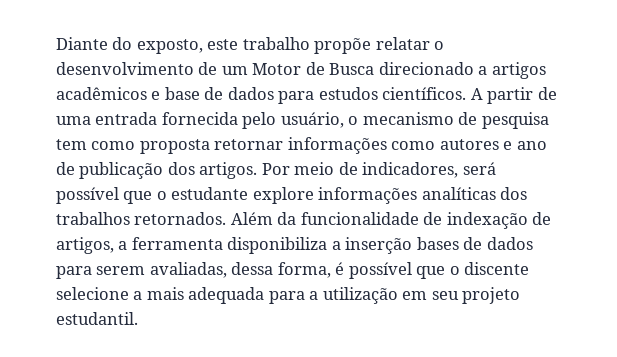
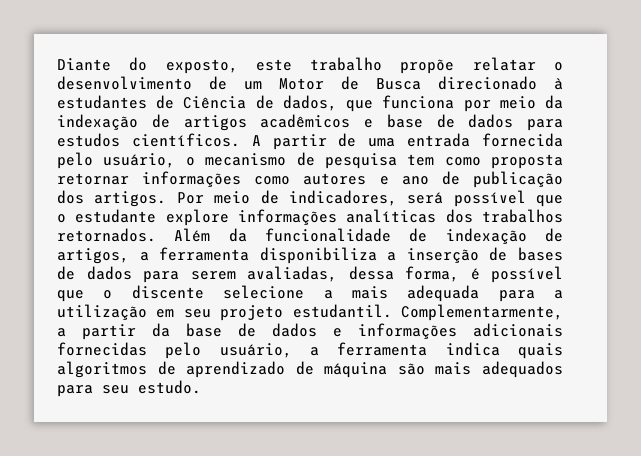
- Diante do exposto, este trabalho propõe relatar o desenvolvimento de um Motor de Busca direcionado a artigos acadêmicos e base de dados para estudos científicos.
+ Diante do exposto, este trabalho propõe relatar o desenvolvimento de um Motor de Busca direcionado à estudantes de Ciência de dados, que funciona por meio da indexação de artigos acadêmicos e base de dados para estudos científicos.
- Além da funcionalidade de indexação de artigos, a ferramenta disponibiliza a inserção bases de dados para serem avaliadas, dessa forma, é possível que o discente selecione a mais adequada para a utilização em seu projeto estudantil.
+ Além da funcionalidade de indexação de artigos, a ferramenta disponibiliza a inserção de bases de dados para serem avaliadas, dessa forma, é possível que o discente selecione a mais adequada para a utilização em seu projeto estudantil.
+ Complementarmente, a partir da base de dados e informações adicionais fornecidas pelo usuário, a ferramenta indica quais algoritmos de aprendizado de máquina são mais adequados para seu estudo.

